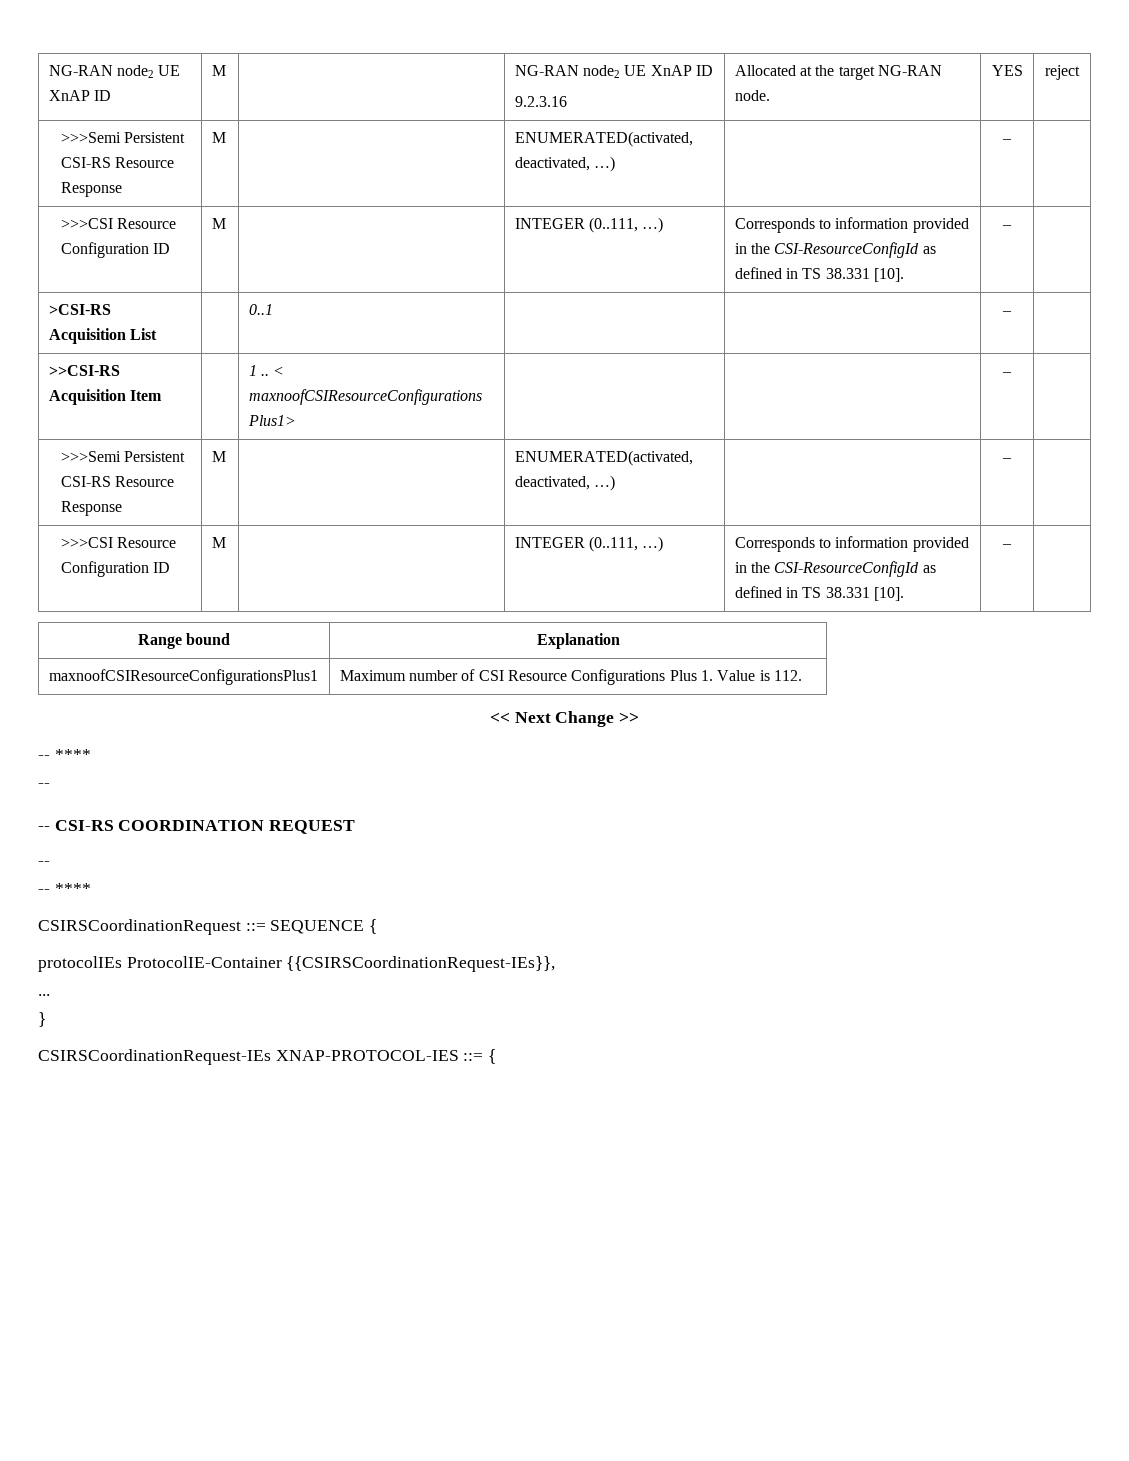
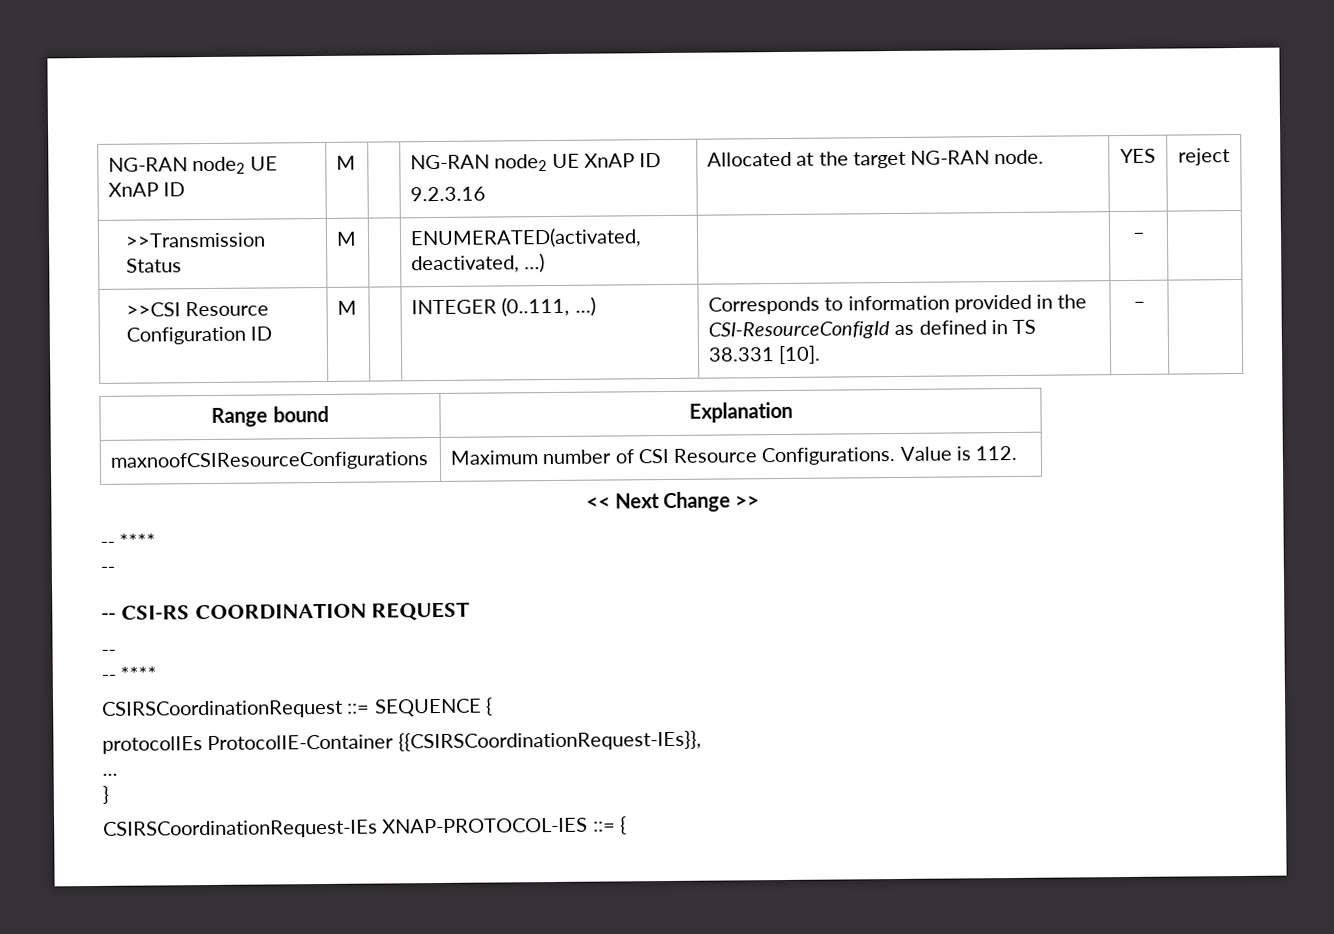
  NG-RAN node2 UE XnAP ID | M | | NG-RAN node2 UE XnAP ID
  9.2.3.16 | Allocated at the target NG-RAN node. | YES | reject
- >>>Semi Persistent CSI-RS Resource Response | M | | ENUMERATED(activated, deactivated, …) | | – |
- >>>CSI Resource Configuration ID | M | | INTEGER (0..111, …) | Corresponds to information provided in the CSI-ResourceConfigId as defined in TS 38.331 [10]. | – |
- >CSI-RS Acquisition List | | 0..1 | | | – |
- >>CSI-RS Acquisition Item | | 1 .. < maxnoofCSIResourceConfigurations Plus1> | | | – |
- >>>Semi Persistent CSI-RS Resource Response | M | | ENUMERATED(activated, deactivated, …) | | – |
- >>>CSI Resource Configuration ID | M | | INTEGER (0..111, …) | Corresponds to information provided in the CSI-ResourceConfigId as defined in TS 38.331 [10]. | – |
+ >>Transmission Status | M | | ENUMERATED(activated, deactivated, …) | | – |
+ >>CSI Resource Configuration ID | M | | INTEGER (0..111, …) | Corresponds to information provided in the CSI-ResourceConfigId as defined in TS 38.331 [10]. | – |
- maxnoofCSIResourceConfigurationsPlus1 | Maximum number of CSI Resource Configurations Plus 1. Value is 112.
+ maxnoofCSIResourceConfigurations | Maximum number of CSI Resource Configurations. Value is 112.

